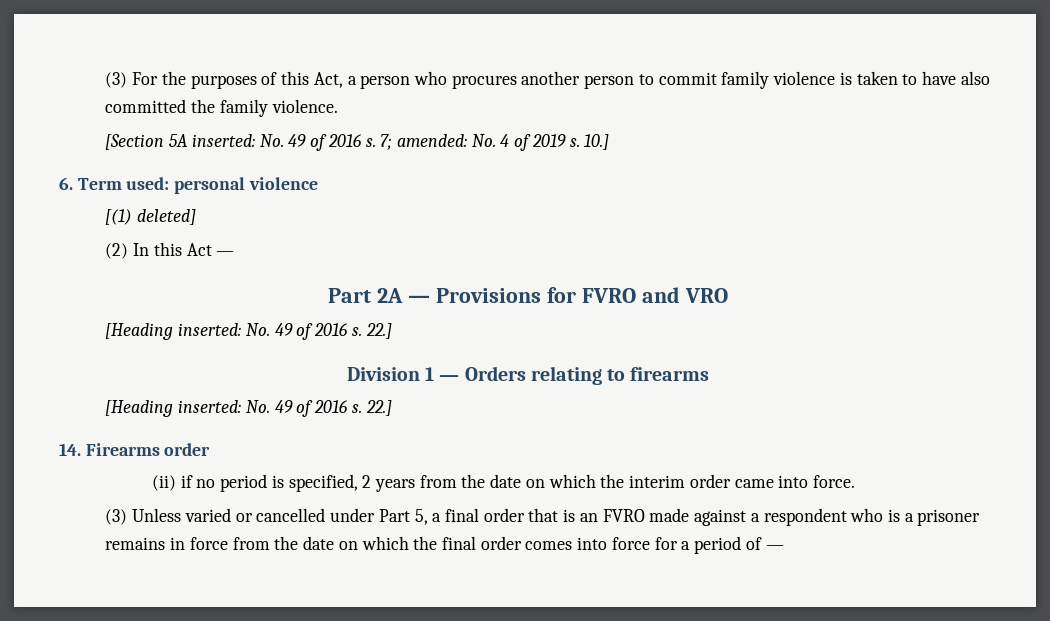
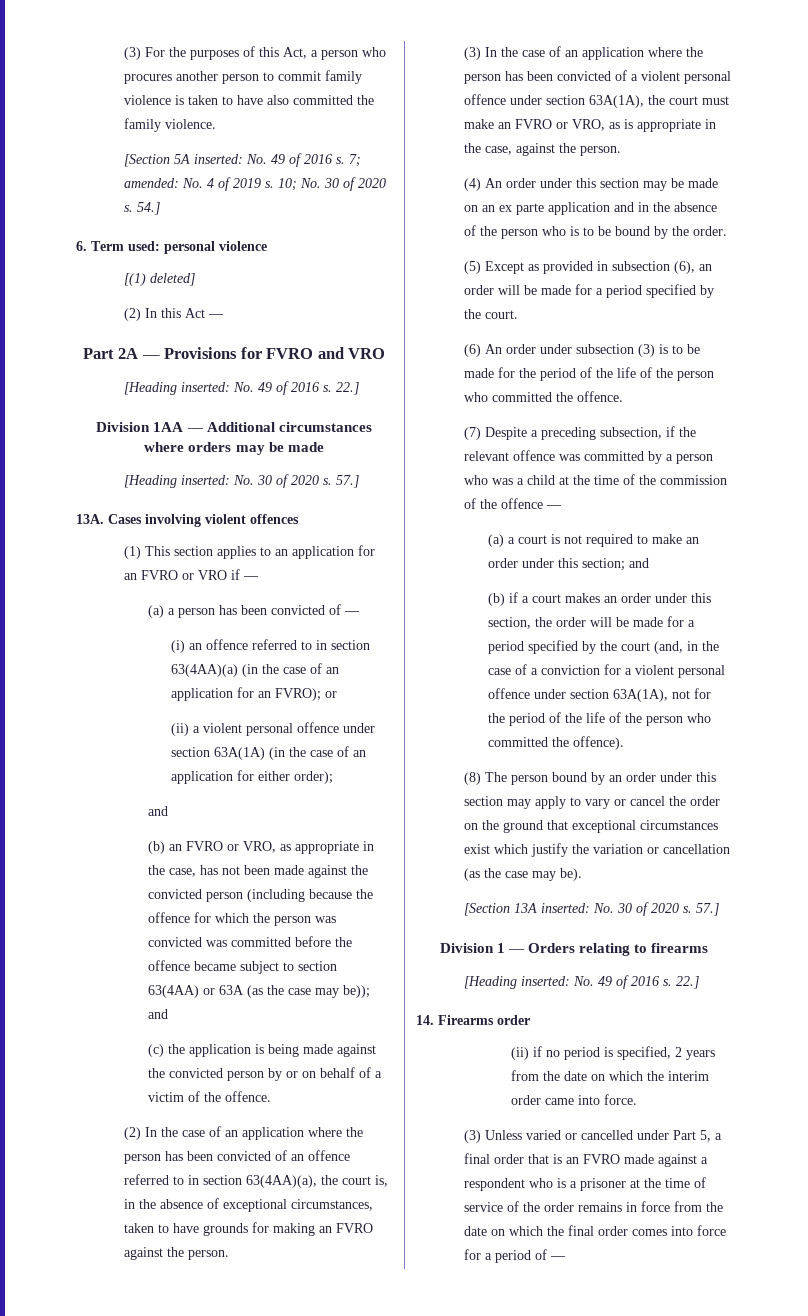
- 10.]
+ 10; No. 30 of 2020 s. 54.]
+ Division 1AA — Additional circumstances where orders may be made
+ [Heading inserted: No. 30 of 2020 s. 57.]
+ 13A. Cases involving violent offences
+ (1) This section applies to an application for an FVRO or VRO if —
+ (a) a person has been convicted of —
+ (i) an offence referred to in section 63(4AA)(a) (in the case of an application for an FVRO); or
+ (ii) a violent personal offence under section 63A(1A) (in the case of an application for either order);
+ and
+ (b) an FVRO or VRO, as appropriate in the case, has not been made against the convicted person (including because the offence for which the person was convicted was committed before the offence became subject to section 63(4AA) or 63A (as the case may be)); and
+ (c) the application is being made against the convicted person by or on behalf of a victim of the offence.
+ (2) In the case of an application where the person has been convicted of an offence referred to in section 63(4AA)(a), the court is, in the absence of exceptional circumstances, taken to have grounds for making an FVRO against the person.
+ (3) In the case of an application where the person has been convicted of a violent personal offence under section 63A(1A), the court must make an FVRO or VRO, as is appropriate in the case, against the person.
+ (4) An order under this section may be made on an ex parte application and in the absence of the person who is to be bound by the order.
+ (5) Except as provided in subsection (6), an order will be made for a period specified by the court.
+ (6) An order under subsection (3) is to be made for the period of the life of the person who committed the offence.
+ (7) Despite a preceding subsection, if the relevant offence was committed by a person who was a child at the time of the commission of the offence —
+ (a) a court is not required to make an order under this section; and
+ (b) if a court makes an order under this section, the order will be made for a period specified by the court (and, in the case of a conviction for a violent personal offence under section 63A(1A), not for the period of the life of the person who committed the offence).
+ (8) The person bound by an order under this section may apply to vary or cancel the order on the ground that exceptional circumstances exist which justify the variation or cancellation (as the case may be).
+ [Section 13A inserted: No. 30 of 2020 s. 57.]
- (3) Unless varied or cancelled under Part 5, a final order that is an FVRO made against a respondent who is a prisoner remains in force from the date on which the final order comes into force for a period of —
+ (3) Unless varied or cancelled under Part 5, a final order that is an FVRO made against a respondent who is a prisoner at the time of service of the order remains in force from the date on which the final order comes into force for a period of —

